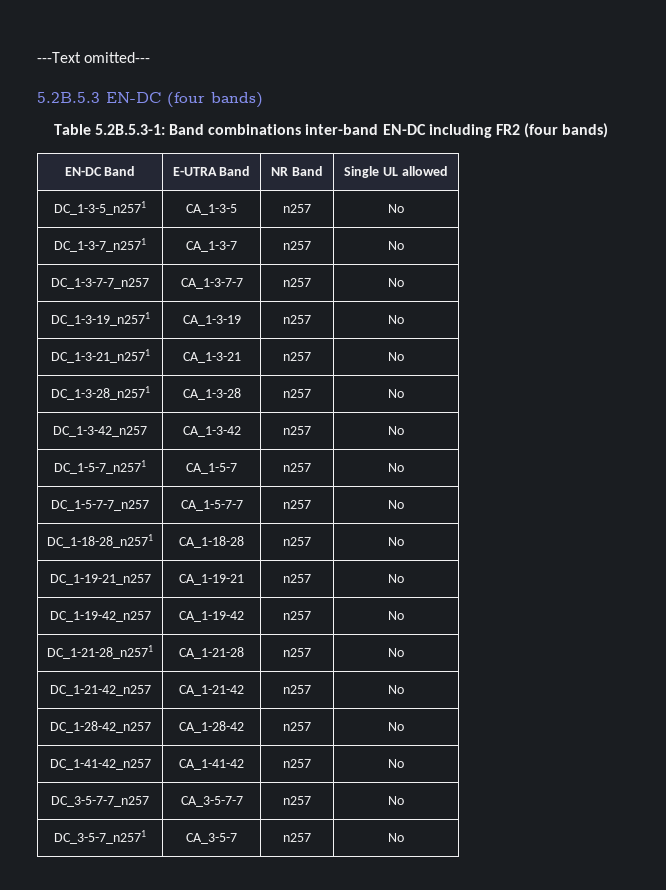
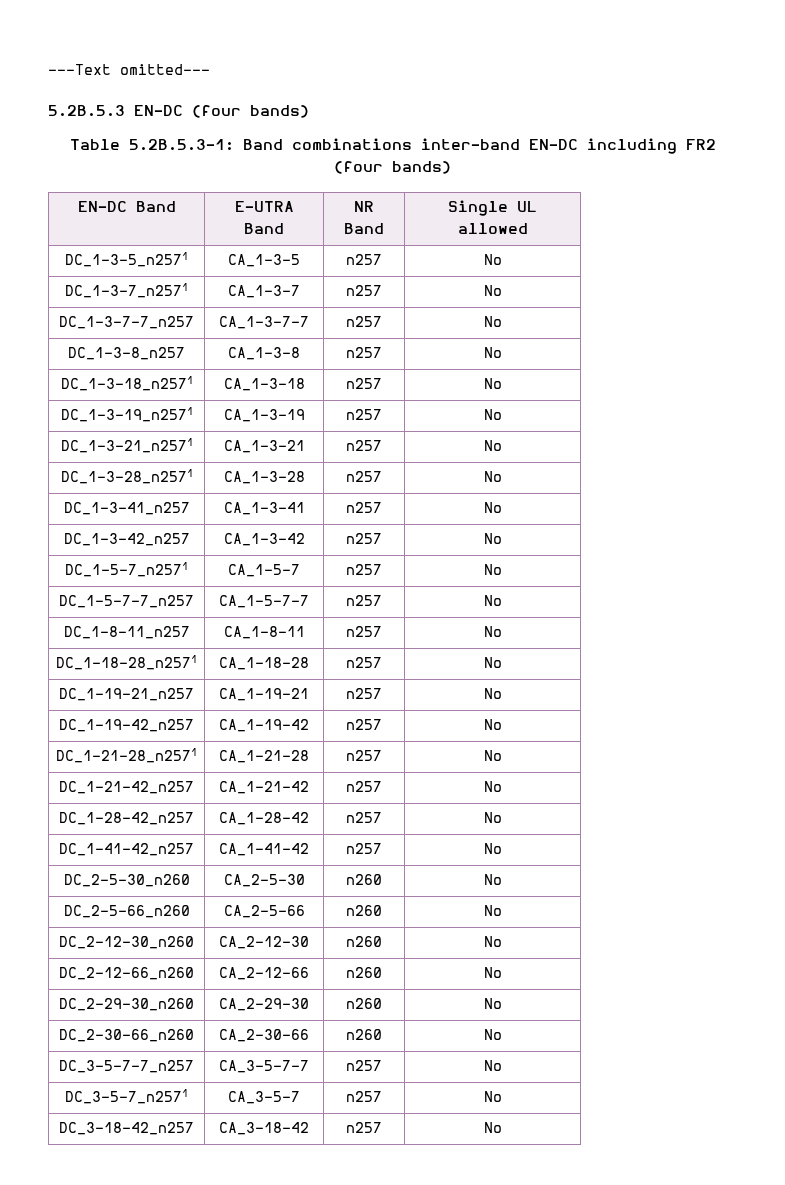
+ DC_1-3-8_n257 | CA_1-3-8 | n257 | No
+ DC_1-3-18_n2571 | CA_1-3-18 | n257 | No
+ DC_1-3-41_n257 | CA_1-3-41 | n257 | No
+ DC_1-8-11_n257 | CA_1-8-11 | n257 | No
+ DC_2-5-30_n260 | CA_2-5-30 | n260 | No
+ DC_2-5-66_n260 | CA_2-5-66 | n260 | No
+ DC_2-12-30_n260 | CA_2-12-30 | n260 | No
+ DC_2-12-66_n260 | CA_2-12-66 | n260 | No
+ DC_2-29-30_n260 | CA_2-29-30 | n260 | No
+ DC_2-30-66_n260 | CA_2-30-66 | n260 | No
+ DC_3-18-42_n257 | CA_3-18-42 | n257 | No

